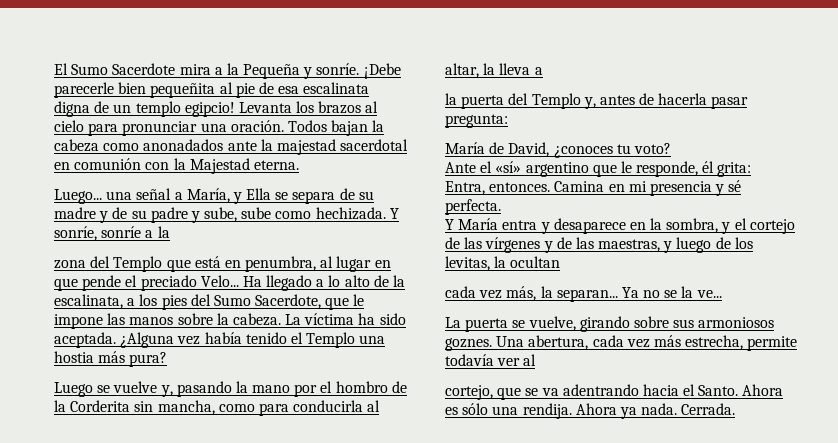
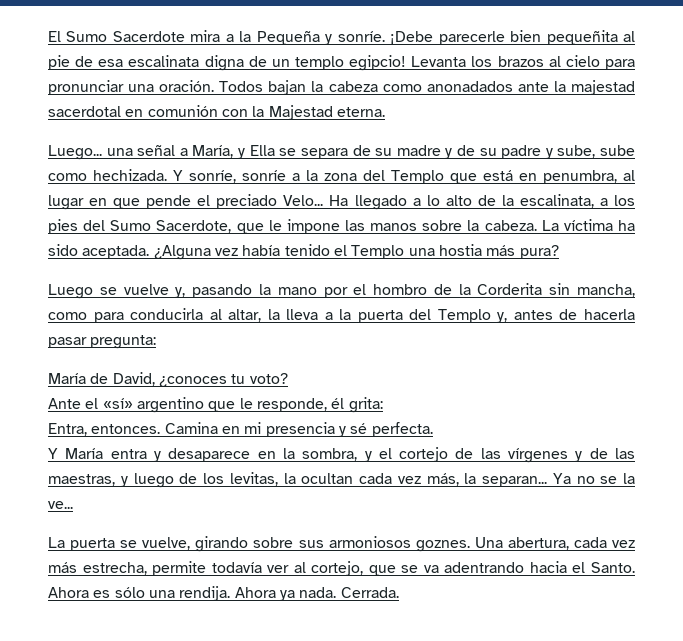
- Y sonríe, sonríe a la
- zona del Templo que está en penumbra, al lugar en que pende el preciado Velo...
+ Y sonríe, sonríe a la zona del Templo que está en penumbra, al lugar en que pende el preciado Velo...
- Luego se vuelve y, pasando la mano por el hombro de la Corderita sin mancha, como para conducirla al altar, la lleva a
- la puerta del Templo y, antes de hacerla pasar pregunta:
+ Luego se vuelve y, pasando la mano por el hombro de la Corderita sin mancha, como para conducirla al altar, la lleva a la puerta del Templo y, antes de hacerla pasar pregunta:
- Y María entra y desaparece en la sombra, y el cortejo de las vírgenes y de las maestras, y luego de los levitas, la ocultan
- cada vez más, la separan...
+ Y María entra y desaparece en la sombra, y el cortejo de las vírgenes y de las maestras, y luego de los levitas, la ocultan cada vez más, la separan...
- Una abertura, cada vez más estrecha, permite todavía ver al
- cortejo, que se va adentrando hacia el Santo.
+ Una abertura, cada vez más estrecha, permite todavía ver al cortejo, que se va adentrando hacia el Santo.

